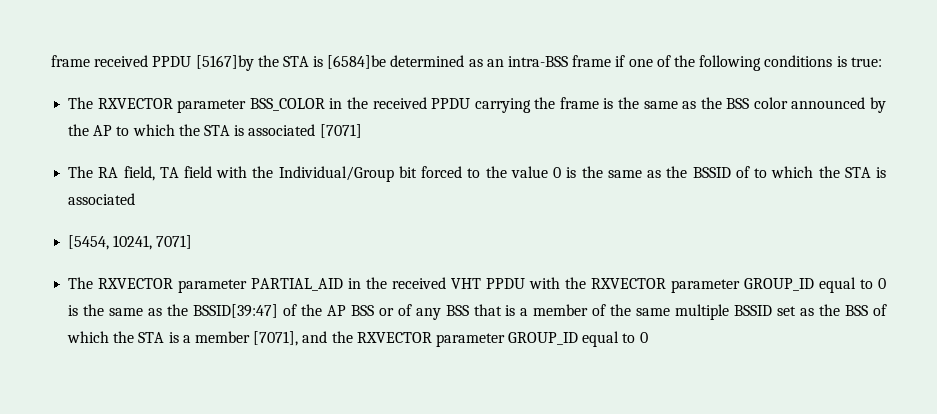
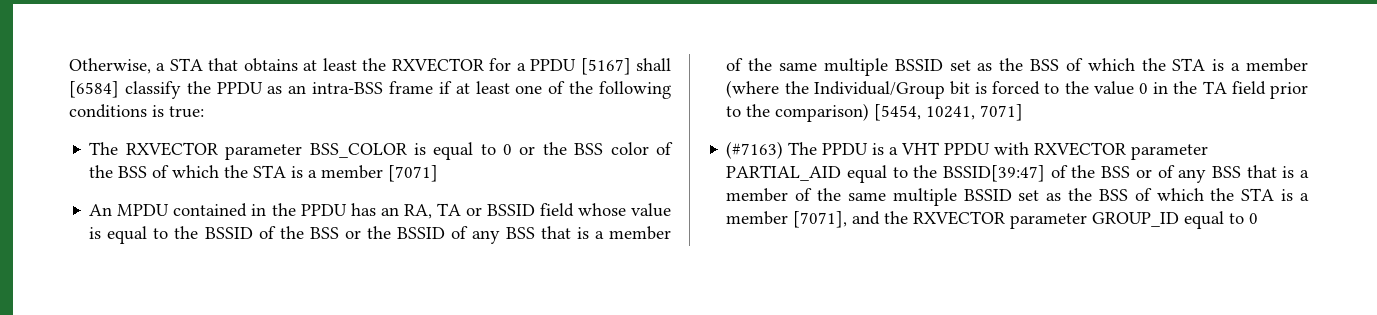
- frame received PPDU [5167]by the STA is [6584]be determined as an intra-BSS frame if one of the following conditions is true:
+ Otherwise, a STA that obtains at least the RXVECTOR for a PPDU [5167] shall [6584] classify the PPDU as an intra-BSS frame if at least one of the following conditions is true:
- The RXVECTOR parameter BSS_COLOR in the received PPDU carrying the frame is the same as the BSS color announced by the AP to which the STA is associated [7071]
+ The RXVECTOR parameter BSS_COLOR is equal to 0 or the BSS color of the BSS of which the STA is a member [7071]
- The RA field, TA field with the Individual/Group bit forced to the value 0 is the same as the BSSID of to which the STA is associated
- [5454, 10241, 7071]
- The RXVECTOR parameter PARTIAL_AID in the received VHT PPDU with the RXVECTOR parameter GROUP_ID equal to 0 is the same as the BSSID[39:47] of the AP BSS or of any BSS that is a member of the same multiple BSSID set as the BSS of which the STA is a member [7071], and the RXVECTOR parameter GROUP_ID equal to 0
+ An MPDU contained in the PPDU has an RA, TA or BSSID field whose value is equal to the BSSID of the BSS or the BSSID of any BSS that is a member of the same multiple BSSID set as the BSS of which the STA is a member (where the Individual/Group bit is forced to the value 0 in the TA field prior to the comparison) [5454, 10241, 7071]
+ (#7163) The PPDU is a VHT PPDU with RXVECTOR parameter PARTIAL_AID equal to the BSSID[39:47] of the BSS or of any BSS that is a member of the same multiple BSSID set as the BSS of which the STA is a member [7071], and the RXVECTOR parameter GROUP_ID equal to 0

